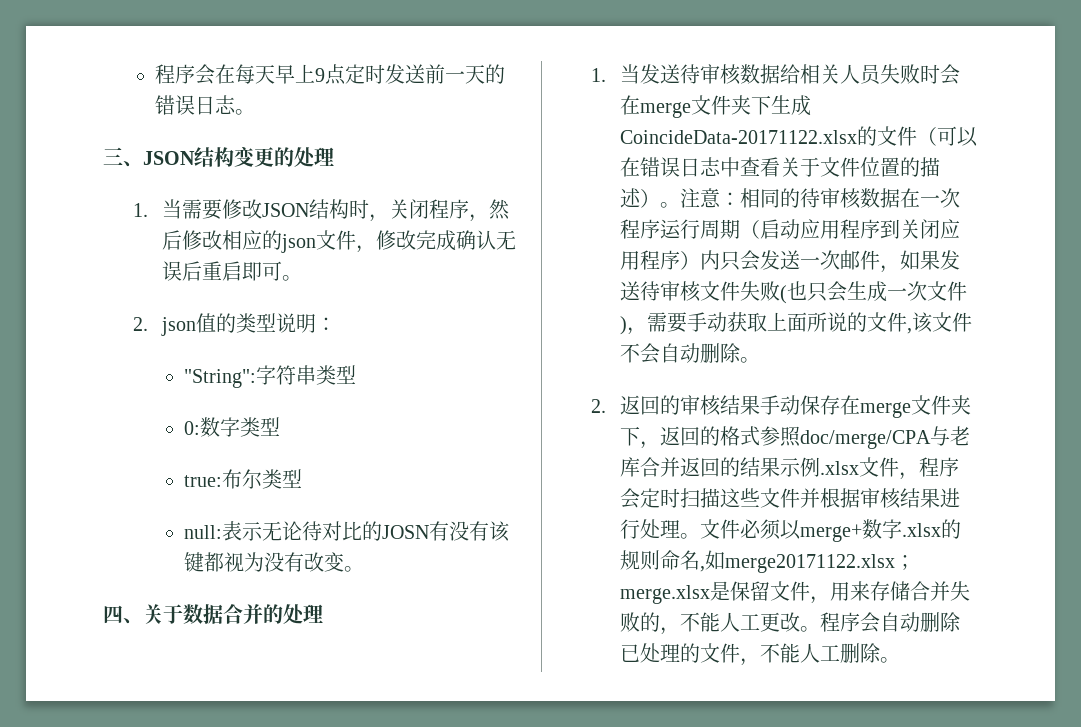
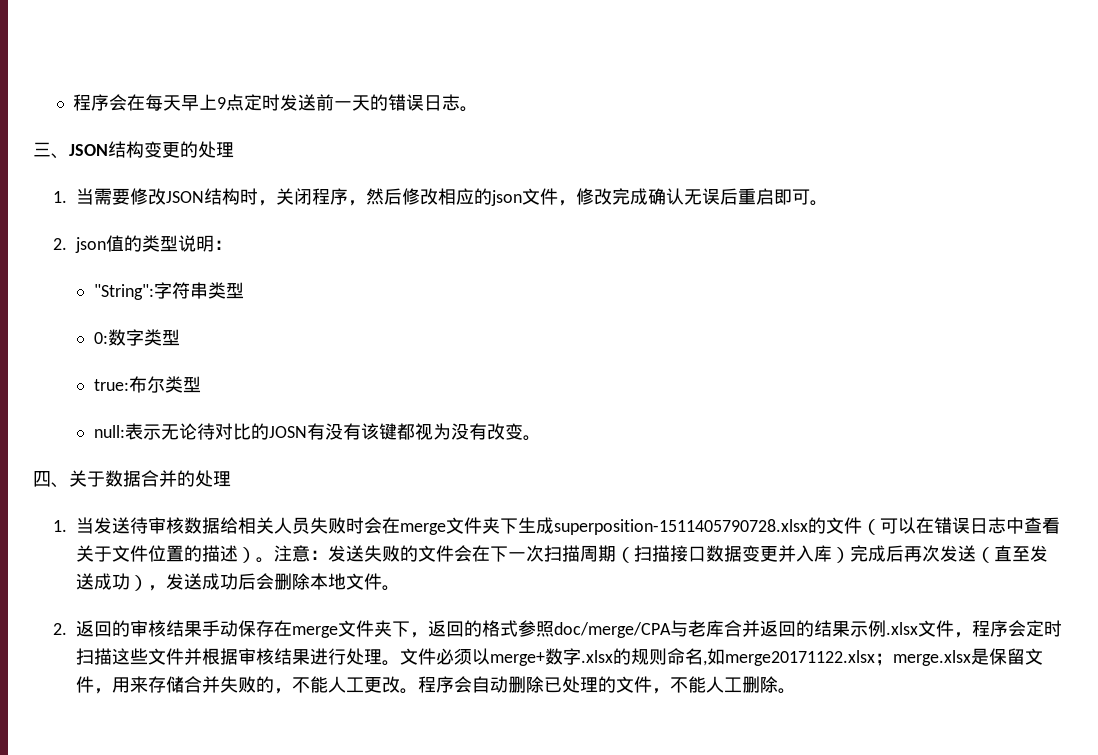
- 1.当发送待审核数据给相关人员失败时会在merge文件夹下生成CoincideData-20171122.xlsx的文件（可以在错误日志中查看关于文件位置的描述）。
+ 1.当发送待审核数据给相关人员失败时会在merge文件夹下生成superposition-1511405790728.xlsx的文件（可以在错误日志中查看关于文件位置的描述）。
- 注意：相同的待审核数据在一次程序运行周期（启动应用程序到关闭应用程序）内只会发送一次邮件，如果发送待审核文件失败(也只会生成一次文件)，需要手动获取上面所说的文件,该文件不会自动删除。
+ 注意：发送失败的文件会在下一次扫描周期（扫描接口数据变更并入库）完成后再次发送（直至发送成功），发送成功后会删除本地文件。

